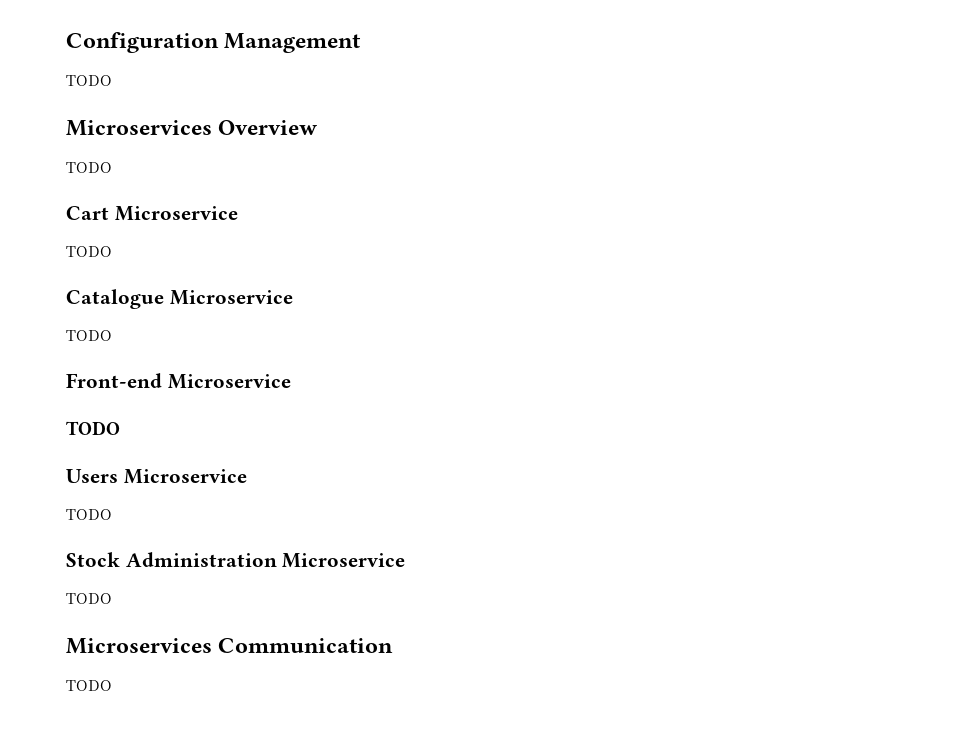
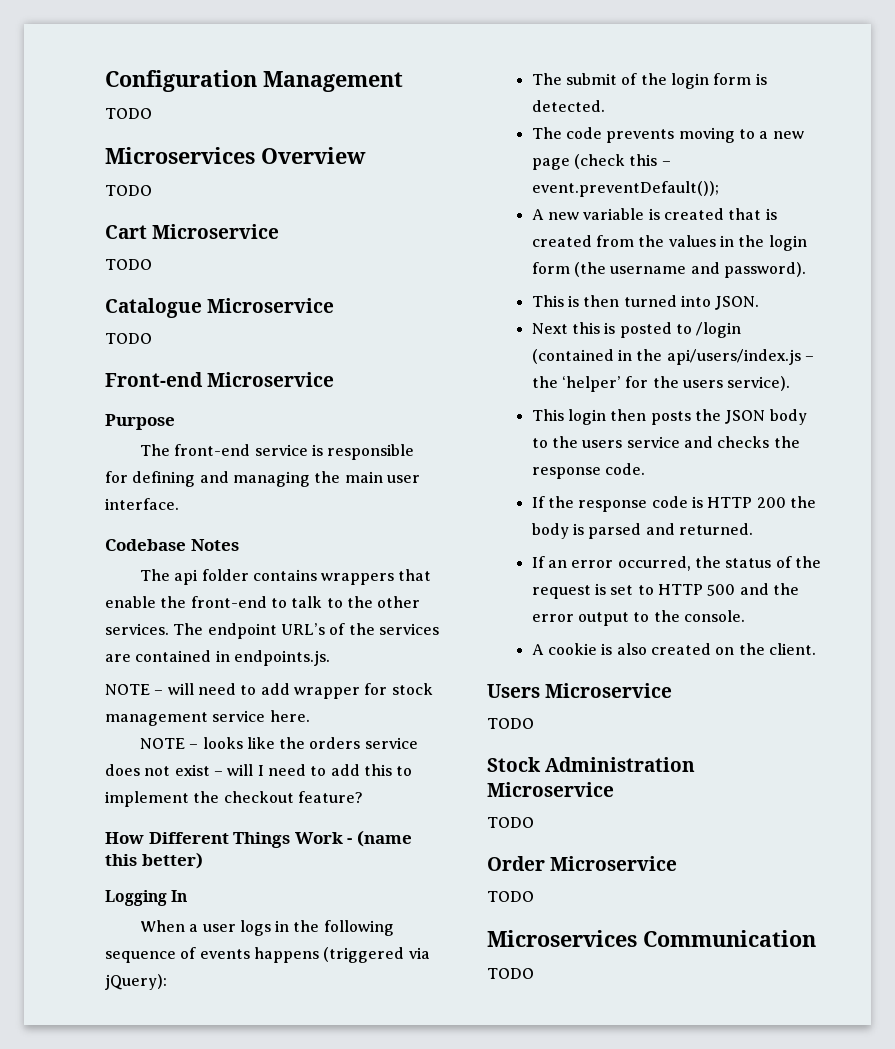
  Front-end Microservice
- TODO
+ Purpose
+ The front-end service is responsible for defining and managing the main user interface.
+ Codebase Notes
+ The api folder contains wrappers that enable the front-end to talk to the other services. The endpoint URL’s of the services are contained in endpoints.js.
+ NOTE – will need to add wrapper for stock management service here.
+ NOTE – looks like the orders service does not exist – will I need to add this to implement the checkout feature?
+ How Different Things Work - (name this better)
+ Logging In
+ When a user logs in the following sequence of events happens (triggered via jQuery):
+ The submit of the login form is detected.
+ The code prevents moving to a new page (check this – event.preventDefault());
+ A new variable is created that is created from the values in the login form (the username and password).
+ This is then turned into JSON.
+ Next this is posted to /login (contained in the api/users/index.js – the ‘helper’ for the users service).
+ This login then posts the JSON body to the users service and checks the response code.
+ If the response code is HTTP 200 the body is parsed and returned.
+ If an error occurred, the status of the request is set to HTTP 500 and the error output to the console.
+ A cookie is also created on the client.
+ Order Microservice
+ TODO

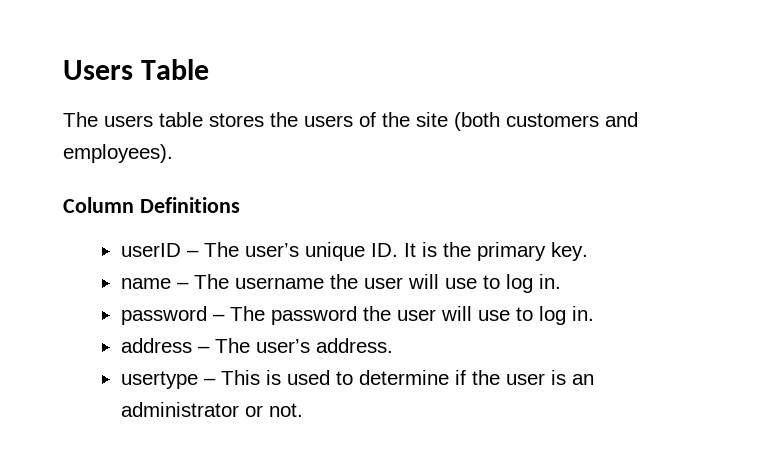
- Configuration Management
- TODO
- Microservices Overview
- TODO
- Cart Microservice
- TODO
- Catalogue Microservice
- TODO
- Front-end Microservice
- Purpose
- The front-end service is responsible for defining and managing the main user interface.
- Codebase Notes
- The api folder contains wrappers that enable the front-end to talk to the other services. The endpoint URL’s of the services are contained in endpoints.js.
- NOTE – will need to add wrapper for stock management service here.
- NOTE – looks like the orders service does not exist – will I need to add this to implement the checkout feature?
- How Different Things Work - (name this better)
- Logging In
- When a user logs in the following sequence of events happens (triggered via jQuery):
- The submit of the login form is detected.
- The code prevents moving to a new page (check this – event.preventDefault());
- A new variable is created that is created from the values in the login form (the username and password).
- This is then turned into JSON.
- Next this is posted to /login (contained in the api/users/index.js – the ‘helper’ for the users service).
- This login then posts the JSON body to the users service and checks the response code.
- If the response code is HTTP 200 the body is parsed and returned.
- If an error occurred, the status of the request is set to HTTP 500 and the error output to the console.
- A cookie is also created on the client.
- Users Microservice
- TODO
- Stock Administration Microservice
- TODO
- Order Microservice
- TODO
- Microservices Communication
- TODO
+ Users Table
+ The users table stores the users of the site (both customers and employees).
+ Column Definitions
+ userID – The user’s unique ID. It is the primary key.
+ name – The username the user will use to log in.
+ password – The password the user will use to log in.
+ address – The user’s address.
+ usertype – This is used to determine if the user is an administrator or not.

